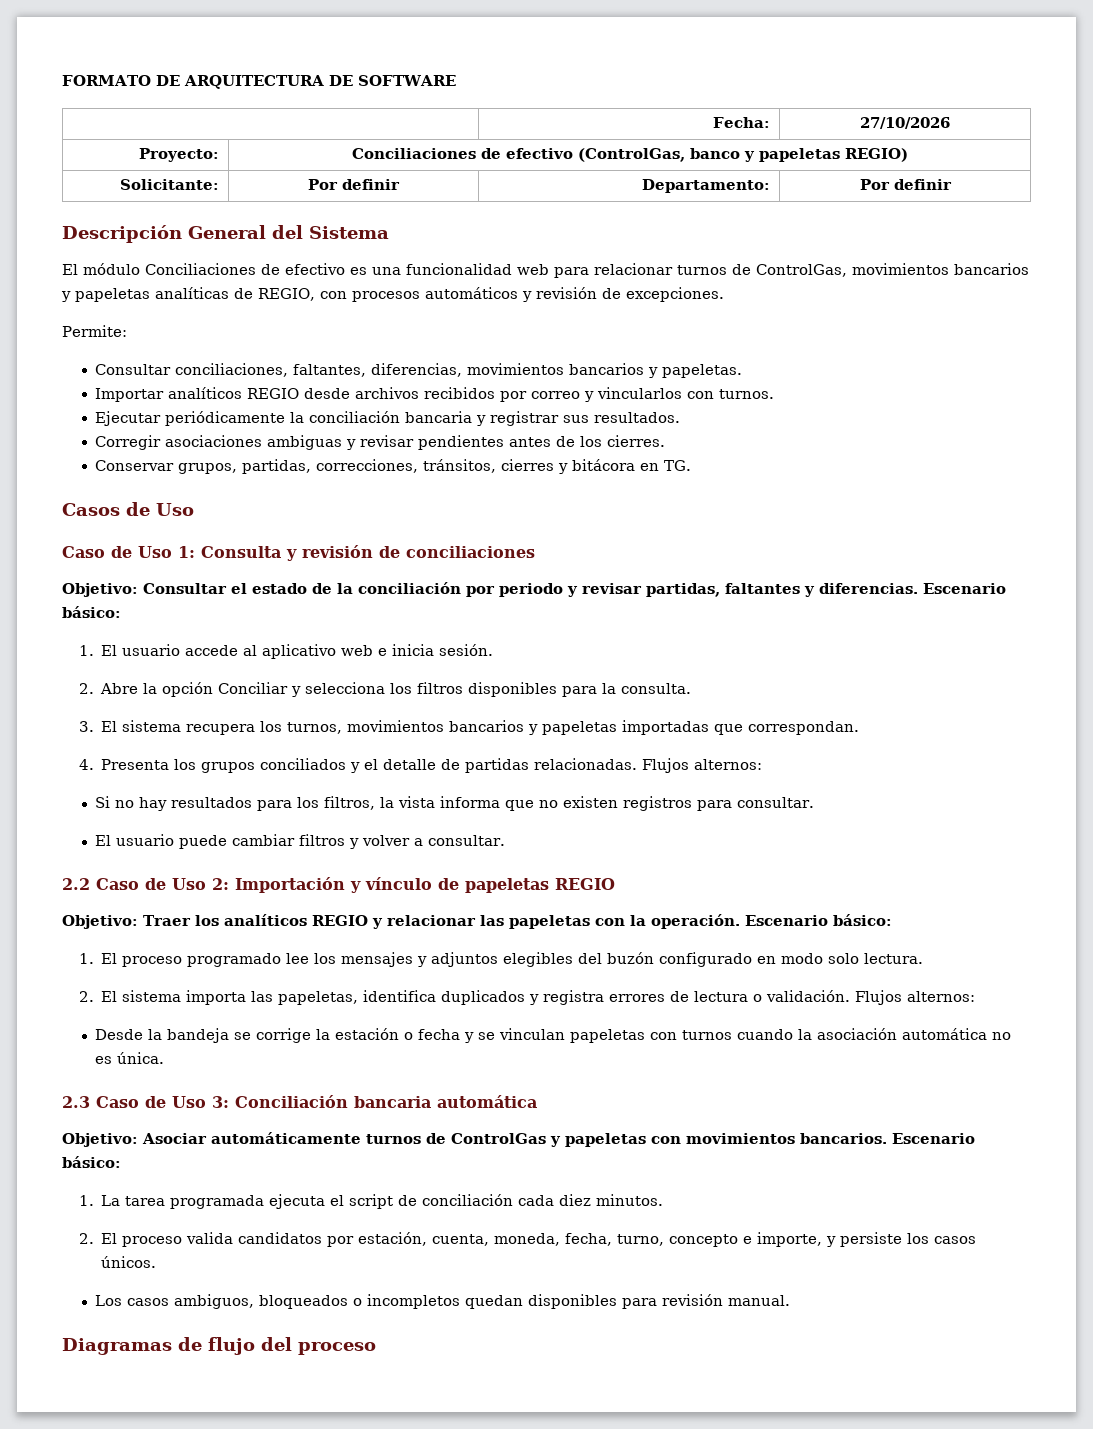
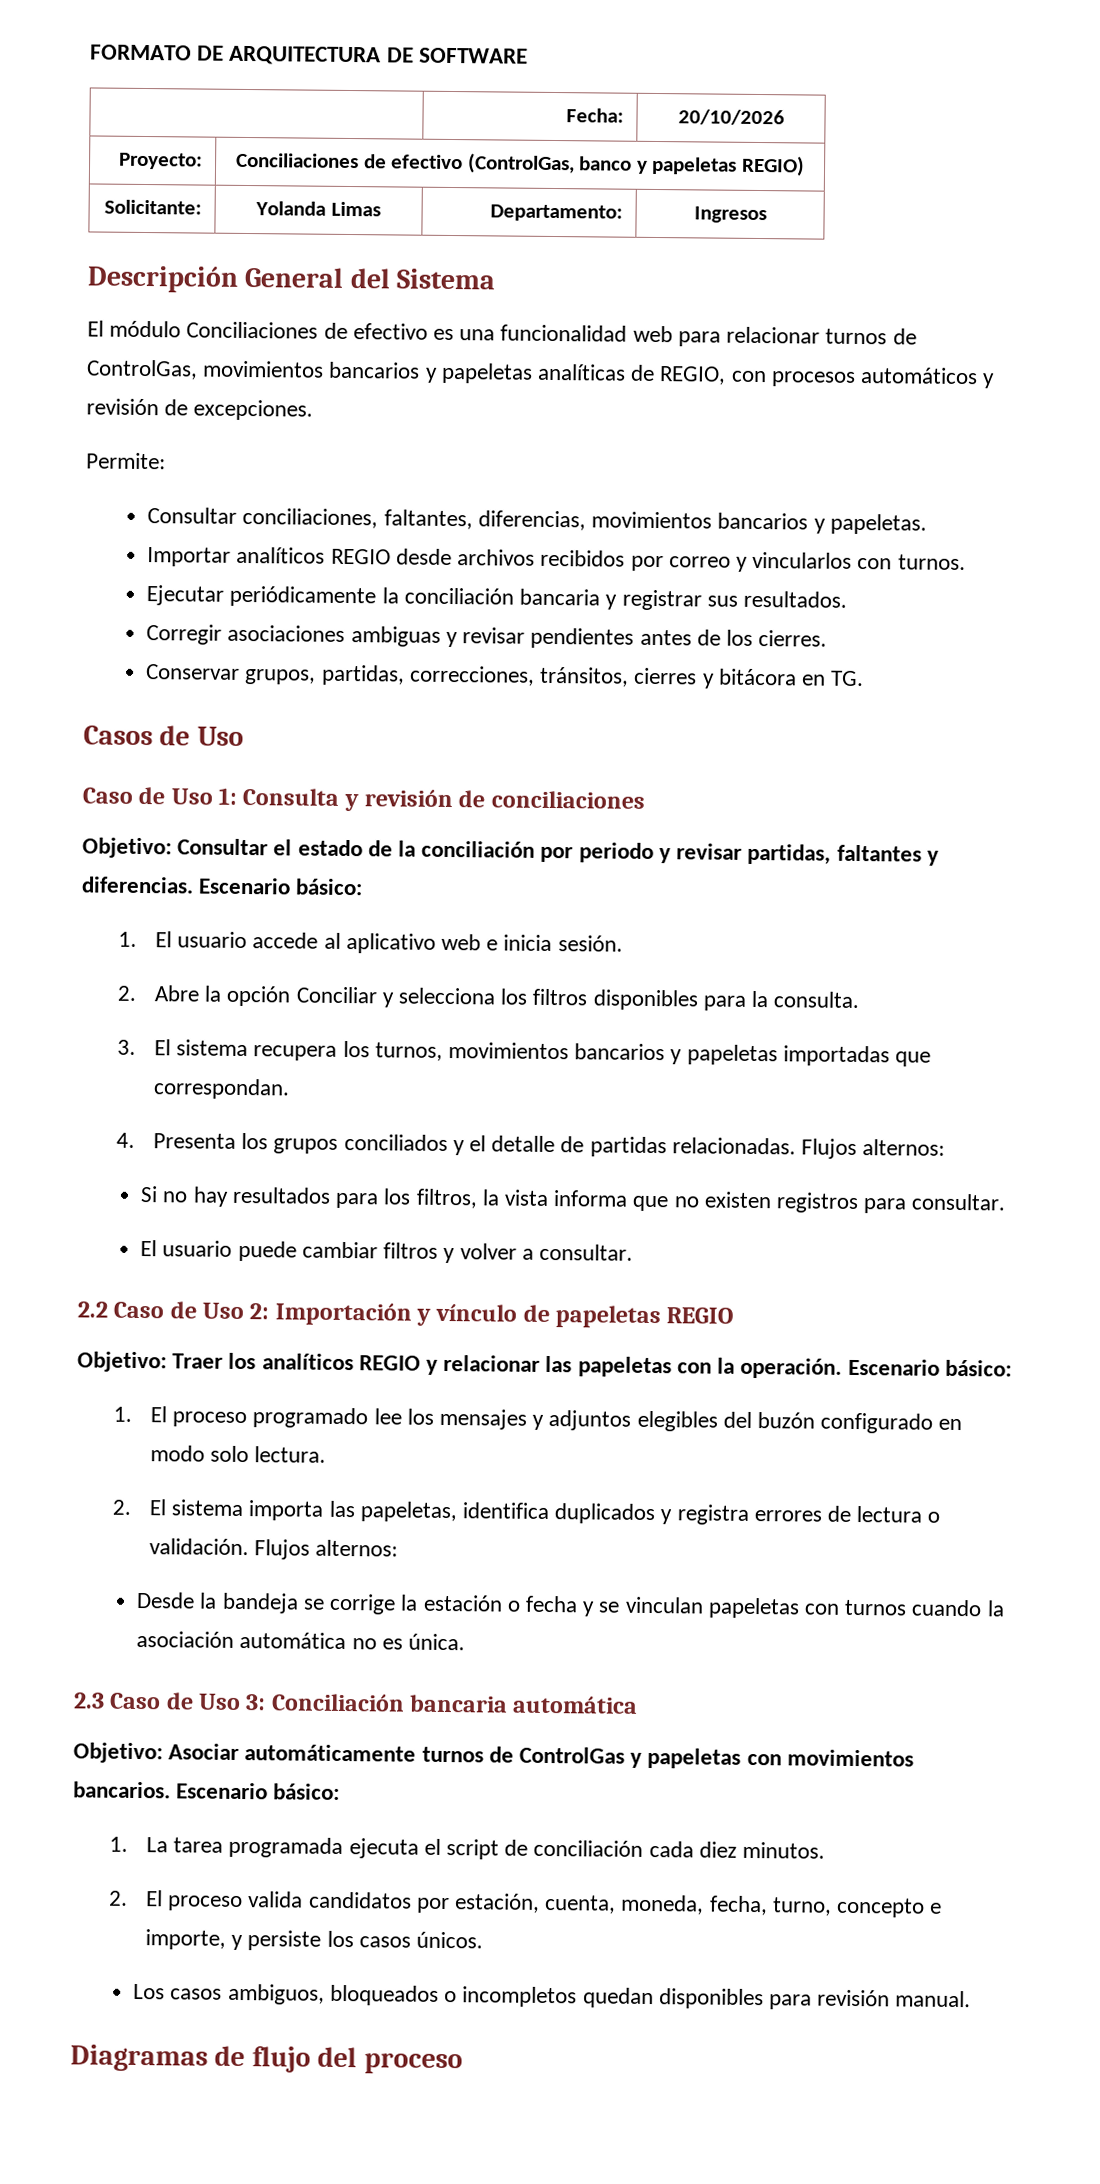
- | Fecha: | 27/10/2026
+ | Fecha: | 20/10/2026
- Solicitante: | Por definir | Departamento: | Por definir
+ Solicitante: | Yolanda Limas | Departamento: | Ingresos

